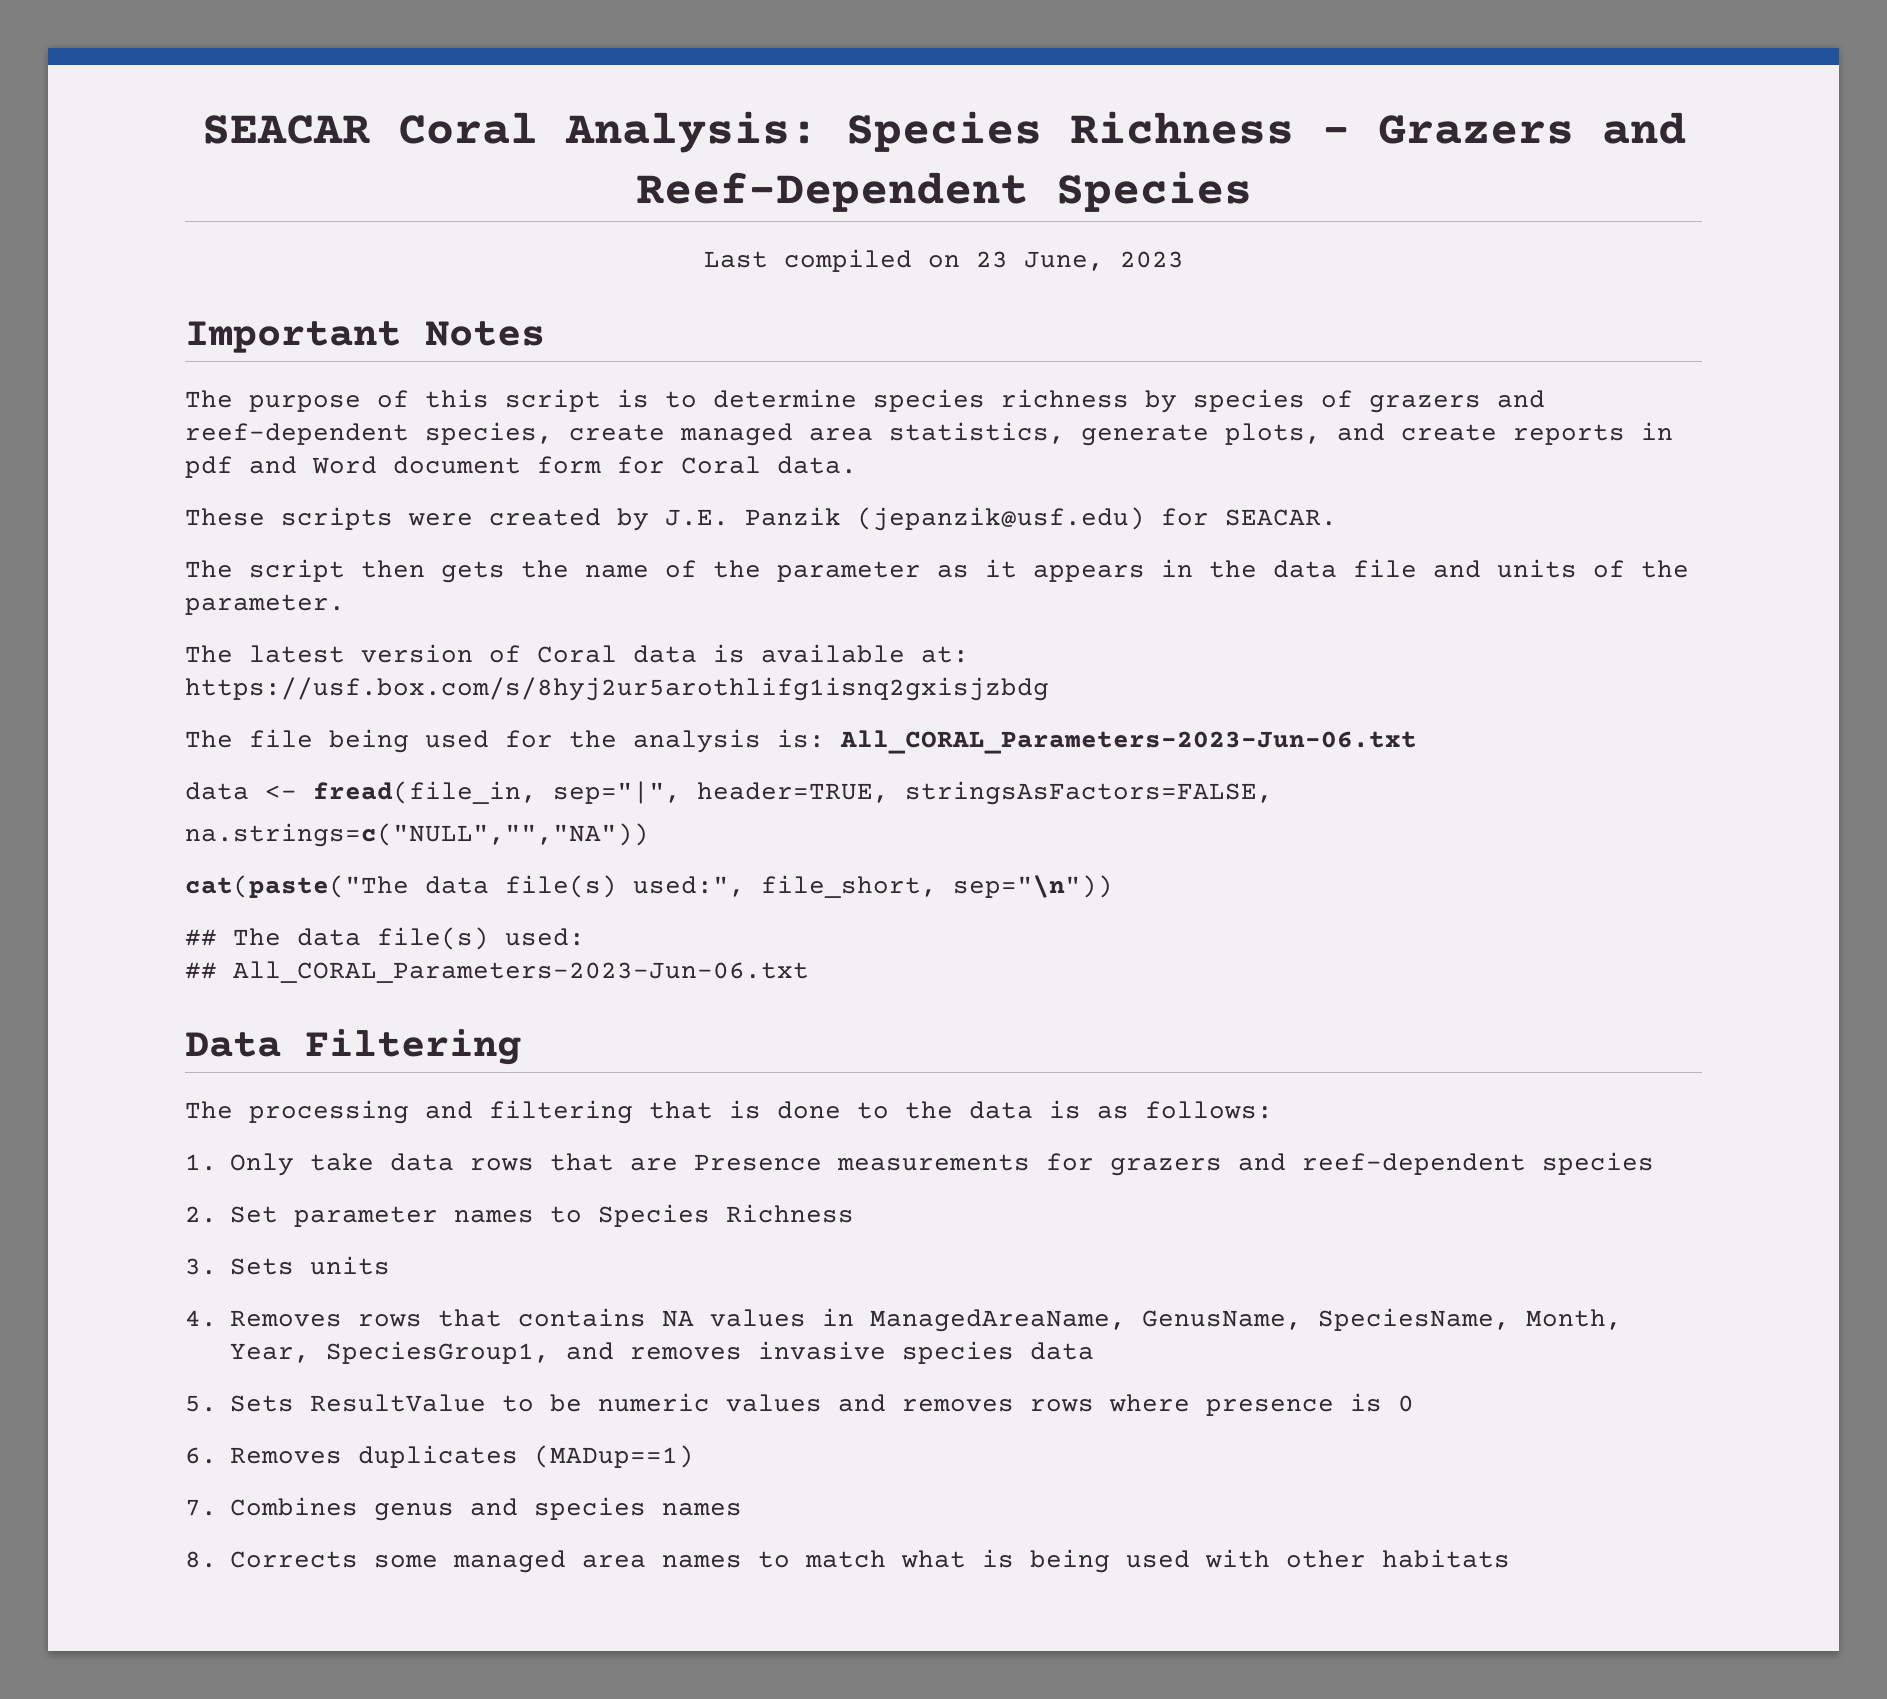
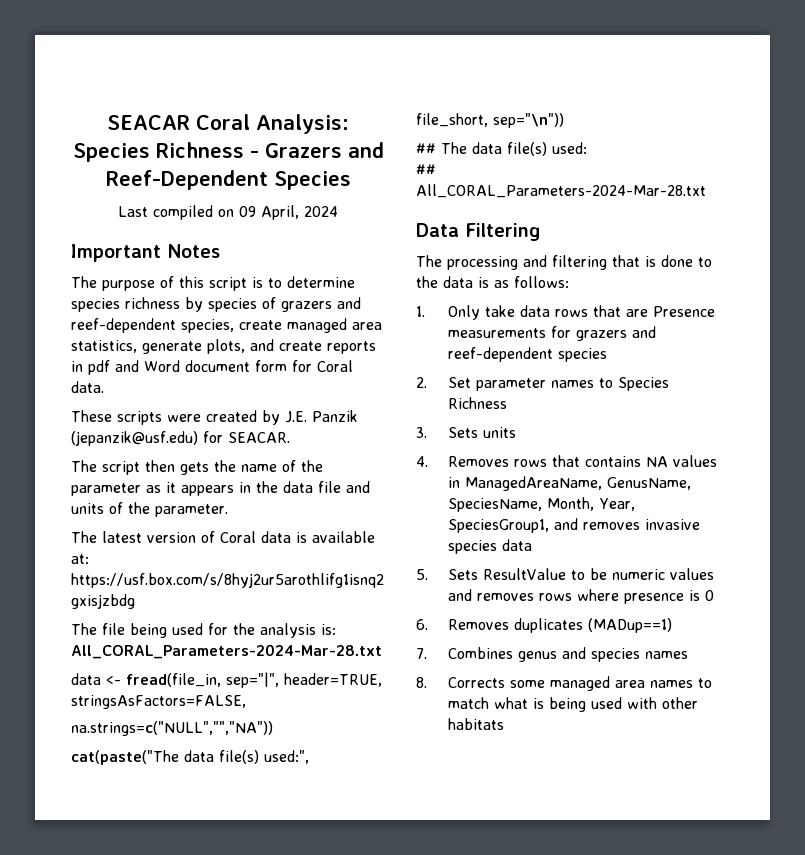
- Last compiled on 23 June, 2023
+ Last compiled on 09 April, 2024
- The file being used for the analysis is: All_CORAL_Parameters-2023-Jun-06.txt
+ The file being used for the analysis is: All_CORAL_Parameters-2024-Mar-28.txt
- ## All_CORAL_Parameters-2023-Jun-06.txt
+ ## All_CORAL_Parameters-2024-Mar-28.txt

